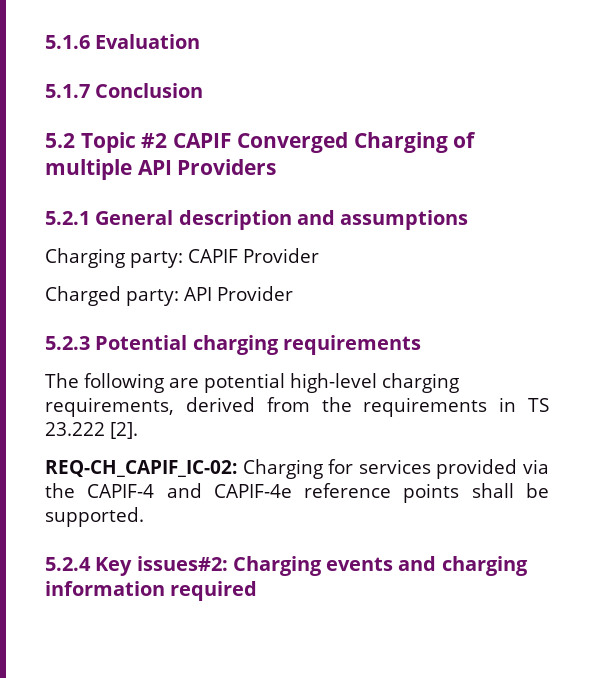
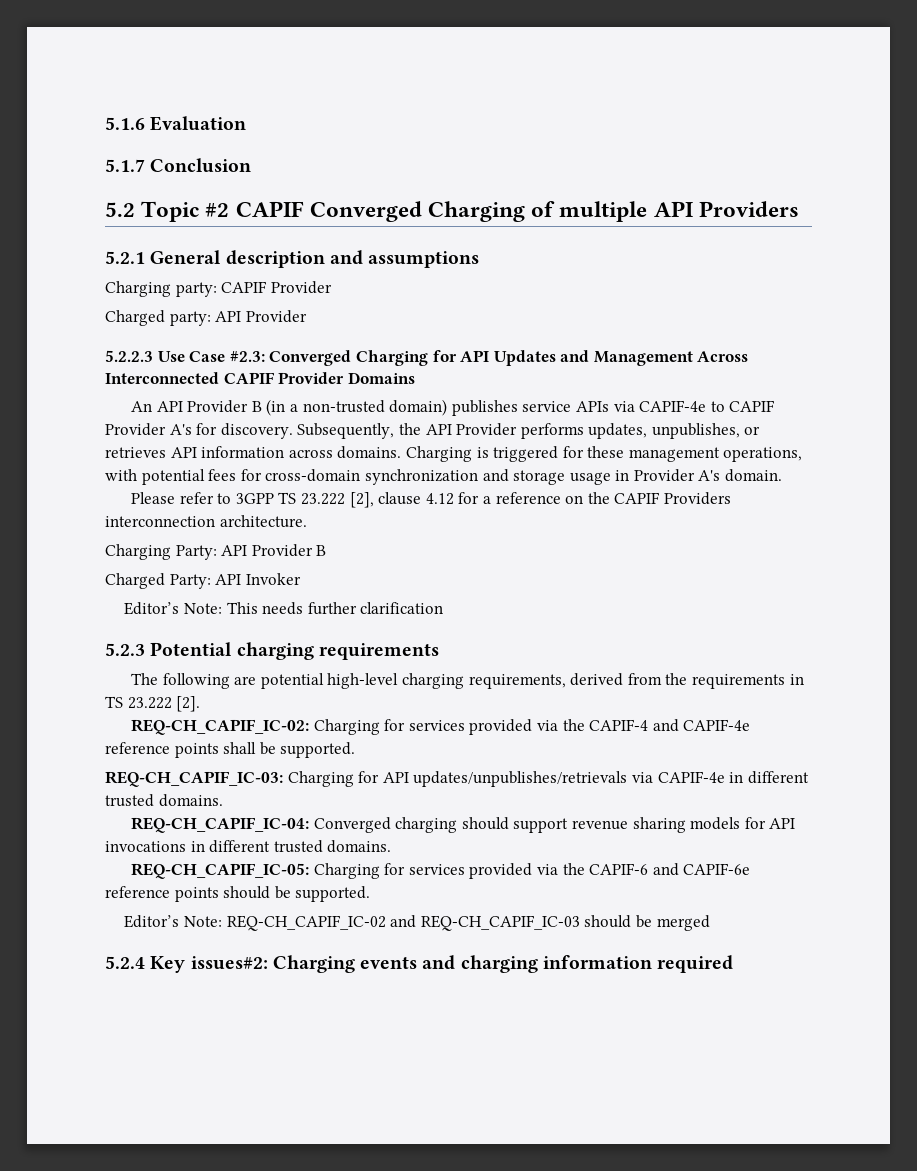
+ 5.2.2.3 Use Case #2.3: Converged Charging for API Updates and Management Across Interconnected CAPIF Provider Domains
+ An API Provider B (in a non-trusted domain) publishes service APIs via CAPIF-4e to CAPIF Provider A's for discovery. Subsequently, the API Provider performs updates, unpublishes, or retrieves API information across domains. Charging is triggered for these management operations, with potential fees for cross-domain synchronization and storage usage in Provider A's domain.
+ Please refer to 3GPP TS 23.222 [2], clause 4.12 for a reference on the CAPIF Providers interconnection architecture.
+ Charging Party: API Provider B
+ Charged Party: API Invoker
+ Editor’s Note: This needs further clarification
+ REQ-CH_CAPIF_IC-03: Charging for API updates/unpublishes/retrievals via CAPIF-4e in different trusted domains.
+ REQ-CH_CAPIF_IC-04: Converged charging should support revenue sharing models for API invocations in different trusted domains.
+ REQ-CH_CAPIF_IC-05: Charging for services provided via the CAPIF-6 and CAPIF-6e reference points should be supported.
+ Editor’s Note: REQ-CH_CAPIF_IC-02 and REQ-CH_CAPIF_IC-03 should be merged

